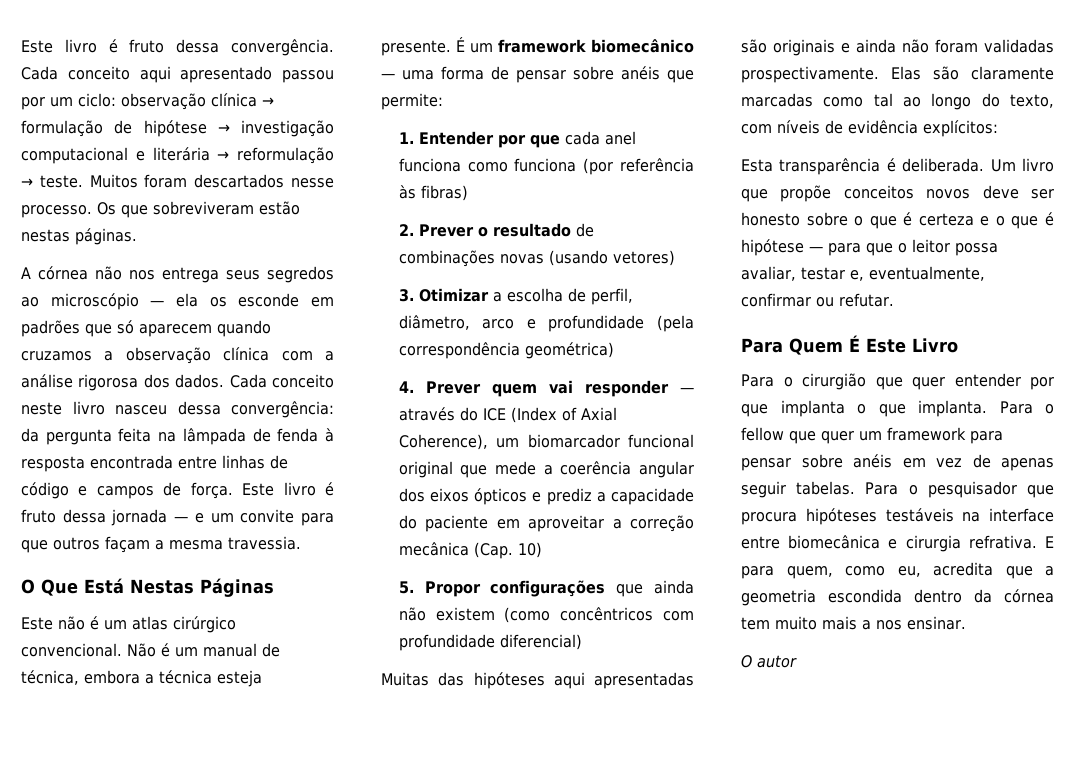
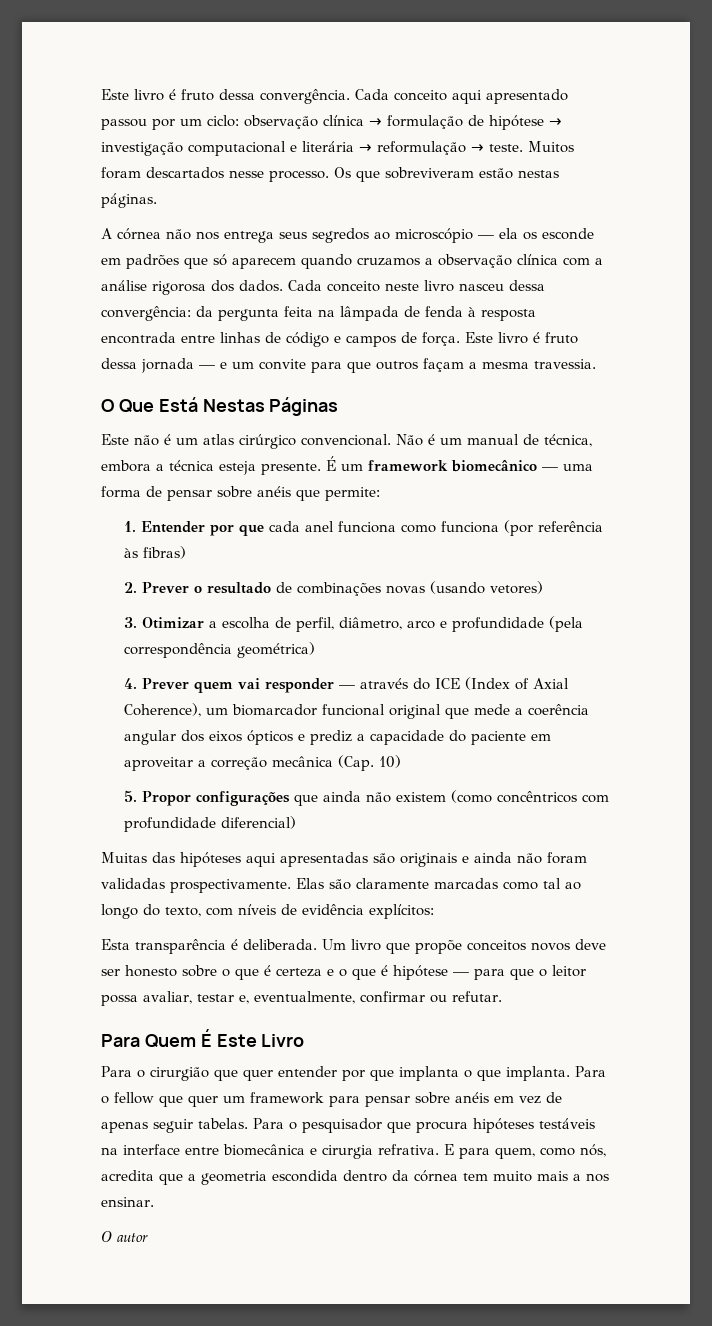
- E para quem, como eu, acredita que a geometria escondida dentro da córnea tem muito mais a nos ensinar.
+ E para quem, como nós, acredita que a geometria escondida dentro da córnea tem muito mais a nos ensinar.

